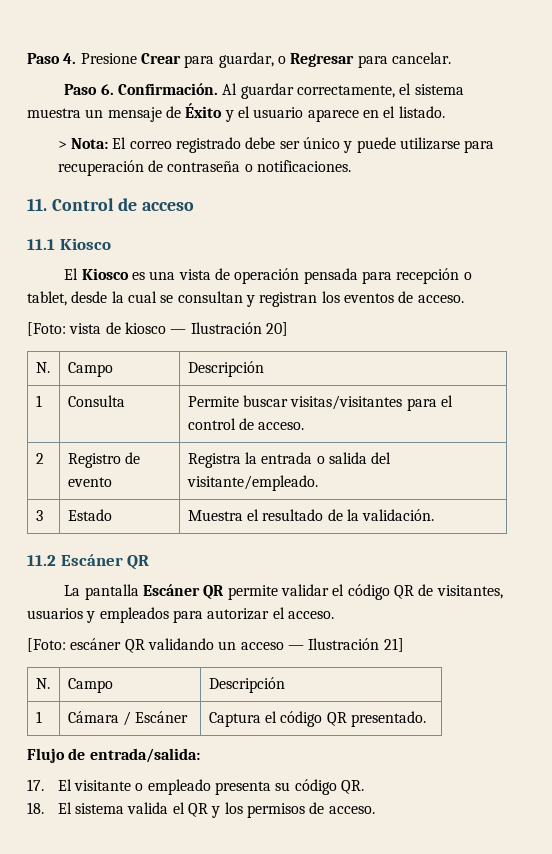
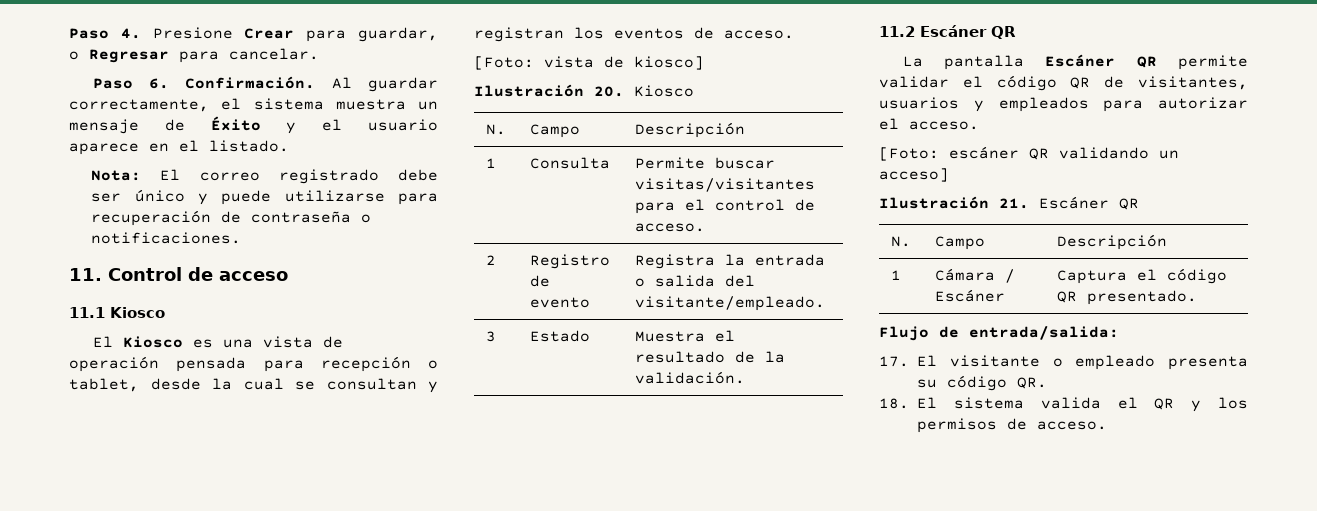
- > Nota: El correo registrado debe ser único y puede utilizarse para recuperación de contraseña o notificaciones.
+ Nota: El correo registrado debe ser único y puede utilizarse para recuperación de contraseña o notificaciones.
- [Foto: vista de kiosco — Ilustración 20]
+ [Foto: vista de kiosco]
+ Ilustración 20. Kiosco
- [Foto: escáner QR validando un acceso — Ilustración 21]
+ [Foto: escáner QR validando un acceso]
+ Ilustración 21. Escáner QR

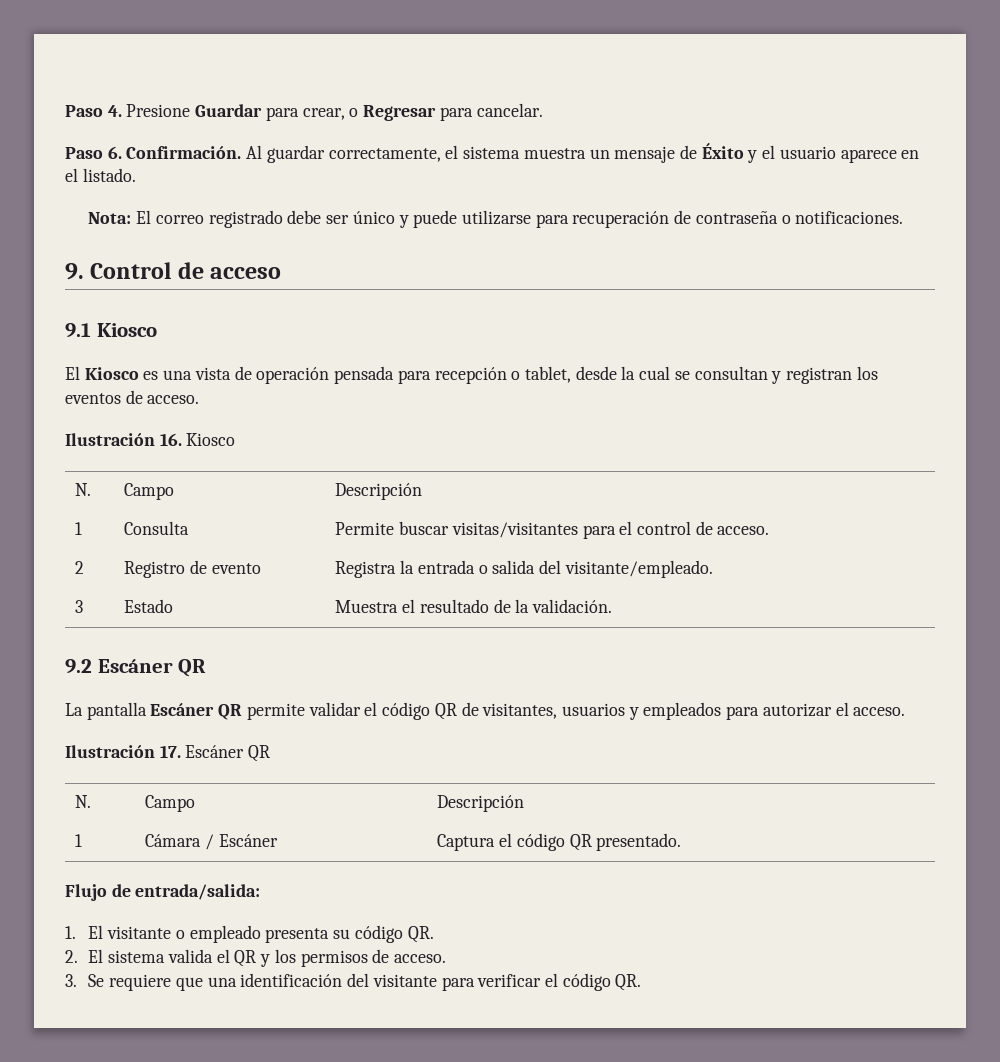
- Paso 4. Presione Crear para guardar, o Regresar para cancelar.
+ Paso 4. Presione Guardar para crear, o Regresar para cancelar.
- 11. Control de acceso
+ 9. Control de acceso
- 11.1 Kiosco
+ 9.1 Kiosco
- [Foto: vista de kiosco]
- Ilustración 20. Kiosco
+ Ilustración 16. Kiosco
- 11.2 Escáner QR
+ 9.2 Escáner QR
- [Foto: escáner QR validando un acceso]
- Ilustración 21. Escáner QR
+ Ilustración 17. Escáner QR
- 17. El visitante o empleado presenta su código QR.
+ 1. El visitante o empleado presenta su código QR.
- 18. El sistema valida el QR y los permisos de acceso.
+ 2. El sistema valida el QR y los permisos de acceso.
+ 3. Se requiere que una identificación del visitante para verificar el código QR.

